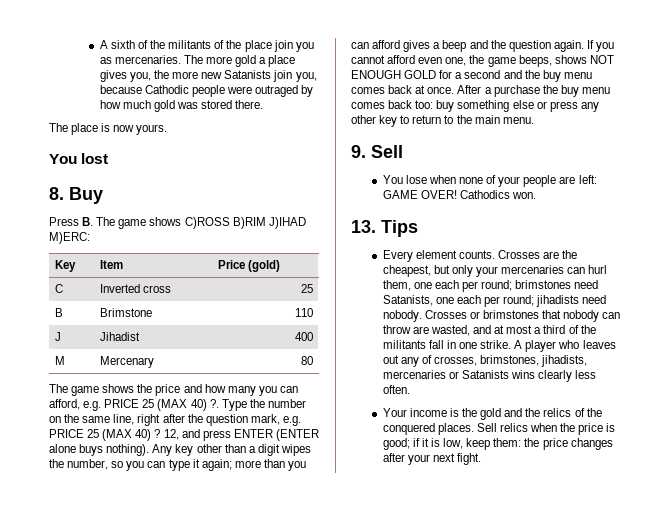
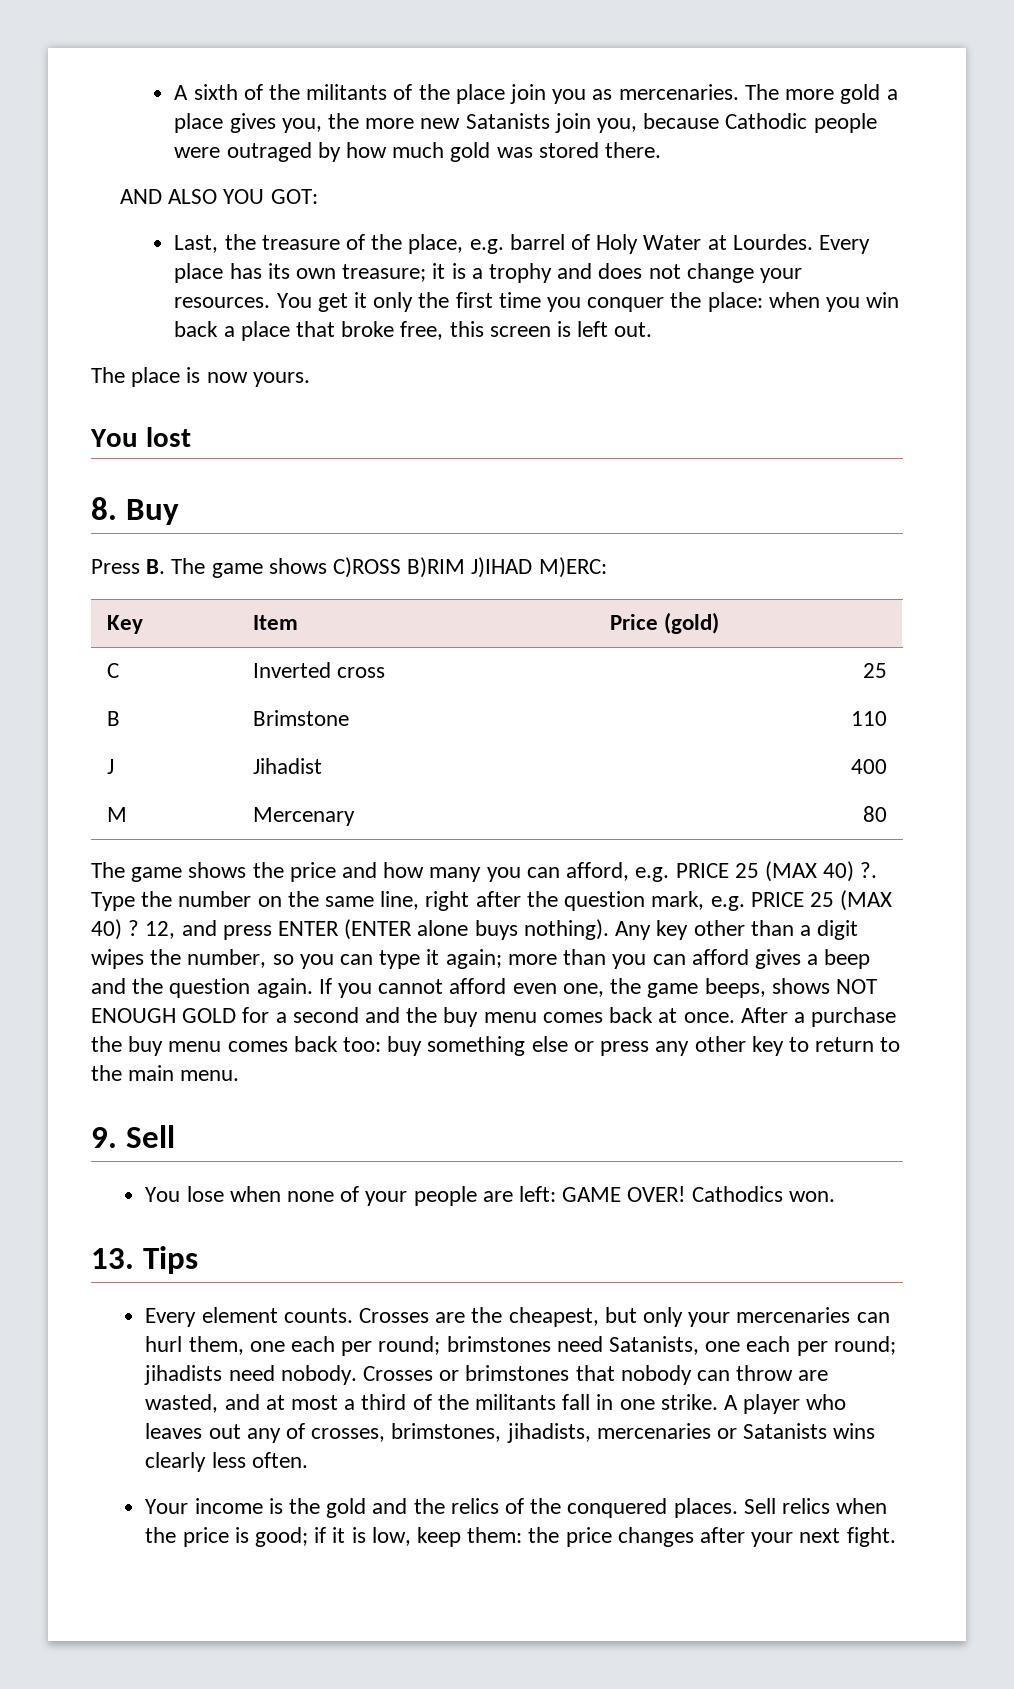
+ AND ALSO YOU GOT:
+ Last, the treasure of the place, e.g. barrel of Holy Water at Lourdes. Every place has its own treasure; it is a trophy and does not change your resources. You get it only the first time you conquer the place: when you win back a place that broke free, this screen is left out.

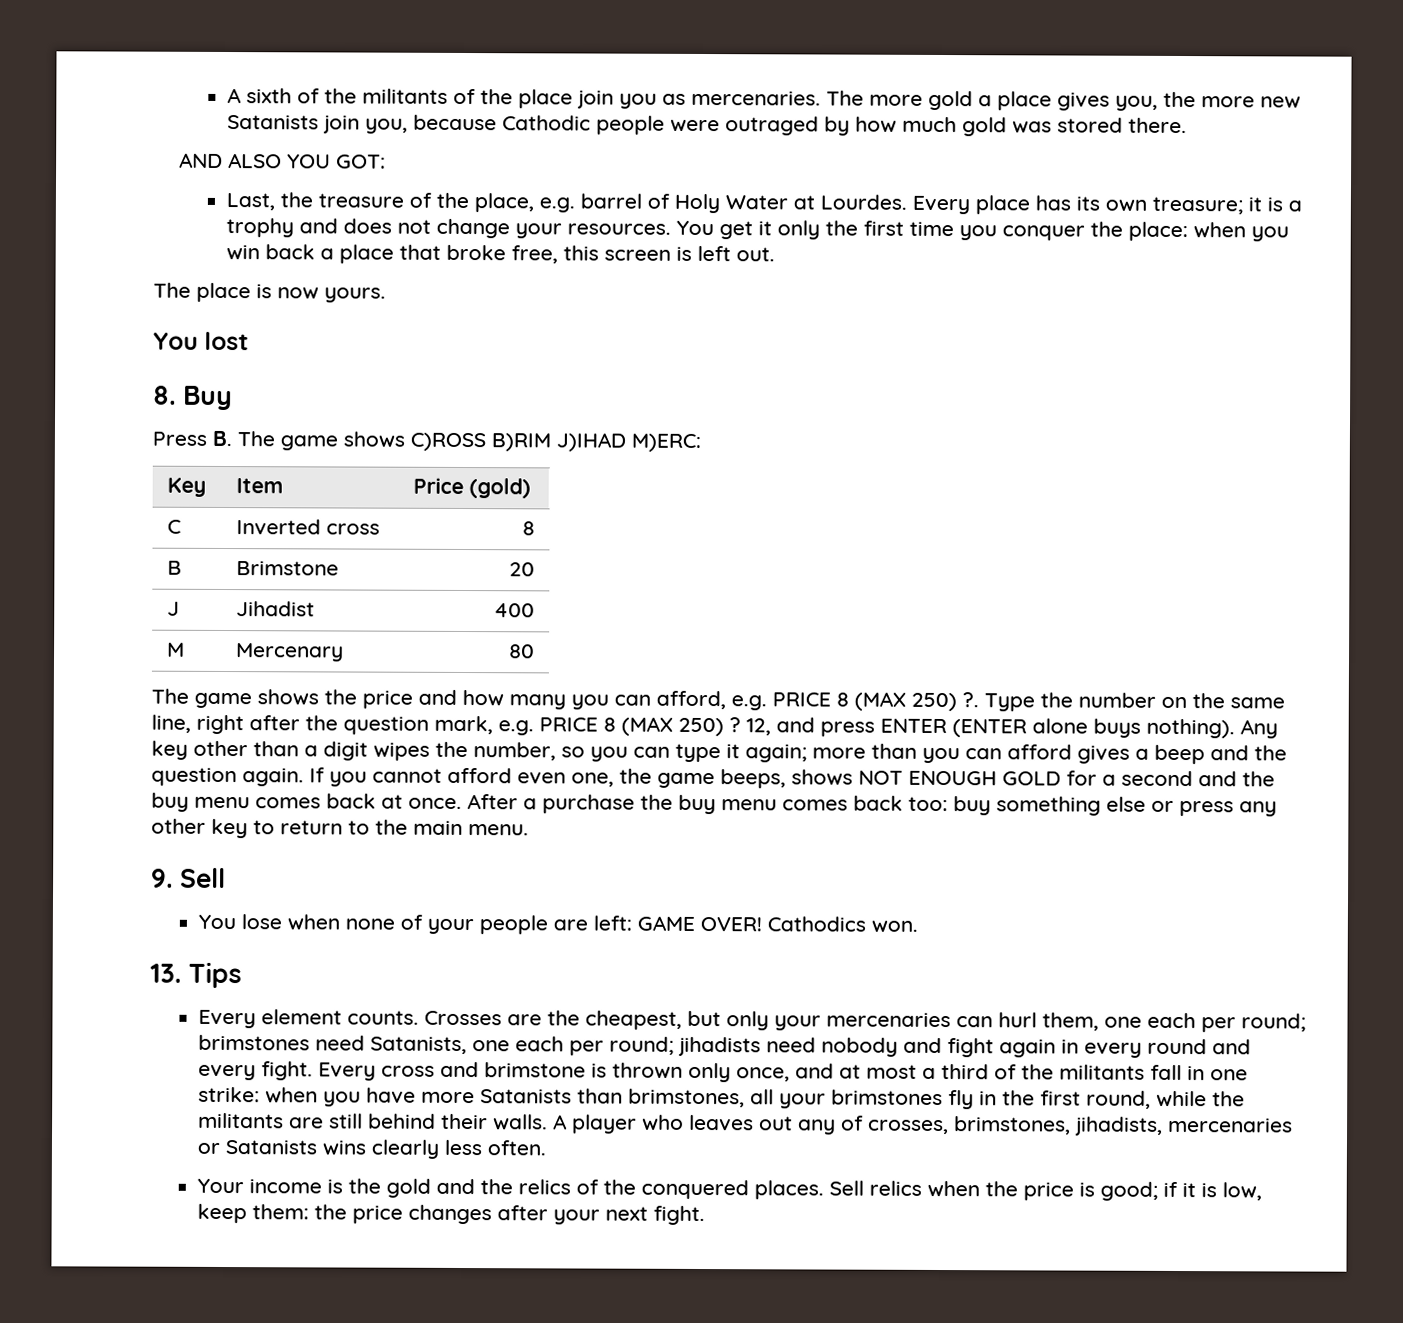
- C | Inverted cross | 25
+ C | Inverted cross | 8
- B | Brimstone | 110
+ B | Brimstone | 20
- The game shows the price and how many you can afford, e.g. PRICE 25 (MAX 40) ?.
+ The game shows the price and how many you can afford, e.g. PRICE 8 (MAX 250) ?.
- Type the number on the same line, right after the question mark, e.g. PRICE 25 (MAX 40) ?
+ Type the number on the same line, right after the question mark, e.g. PRICE 8 (MAX 250) ?
- Crosses are the cheapest, but only your mercenaries can hurl them, one each per round; brimstones need Satanists, one each per round; jihadists need nobody. Crosses or brimstones that nobody can throw are wasted, and at most a third of the militants fall in one strike.
+ Crosses are the cheapest, but only your mercenaries can hurl them, one each per round; brimstones need Satanists, one each per round; jihadists need nobody and fight again in every round and every fight. Every cross and brimstone is thrown only once, and at most a third of the militants fall in one strike: when you have more Satanists than brimstones, all your brimstones fly in the first round, while the militants are still behind their walls.

